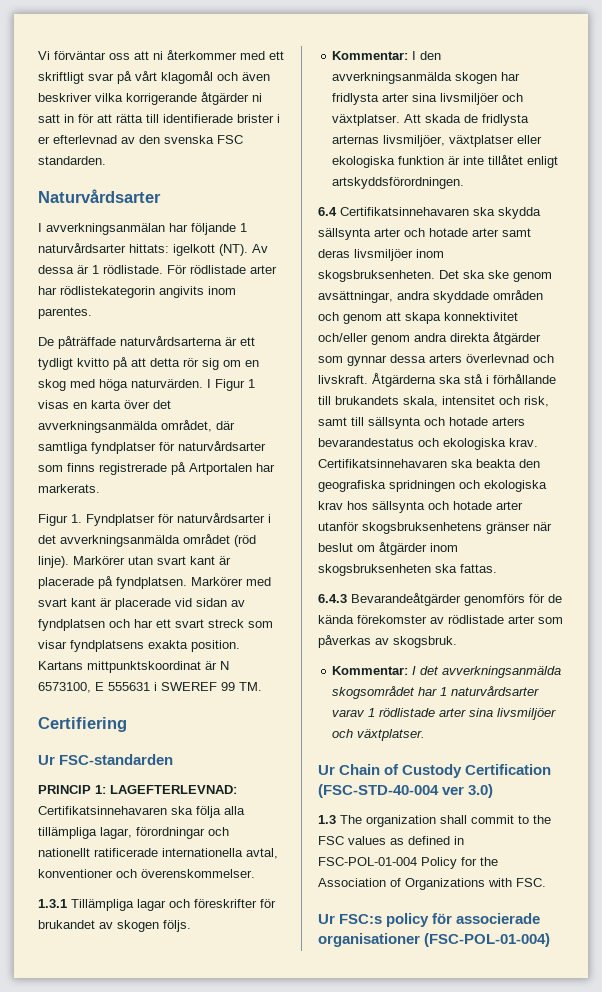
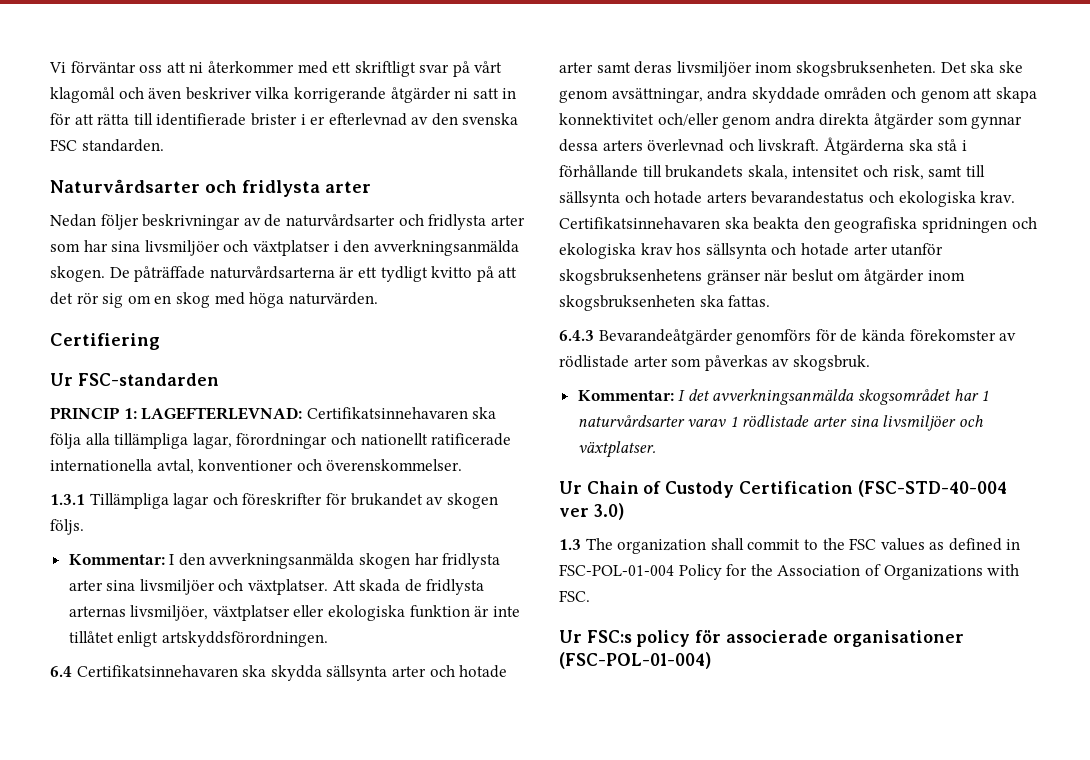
- Naturvårdsarter
- I avverkningsanmälan har följande 1 naturvårdsarter hittats: igelkott (NT). Av dessa är 1 rödlistade. För rödlistade arter har rödlistekategorin angivits inom parentes.
- De påträffade naturvårdsarterna är ett tydligt kvitto på att detta rör sig om en skog med höga naturvärden. I Figur 1 visas en karta över det avverkningsanmälda området, där samtliga fyndplatser för naturvårdsarter som finns registrerade på Artportalen har markerats.
- Figur 1. Fyndplatser för naturvårdsarter i det avverkningsanmälda området (röd linje). Markörer utan svart kant är placerade på fyndplatsen. Markörer med svart kant är placerade vid sidan av fyndplatsen och har ett svart streck som visar fyndplatsens exakta position. Kartans mittpunktskoordinat är N 6573100, E 555631 i SWEREF 99 TM.
+ Naturvårdsarter och fridlysta arter
+ Nedan följer beskrivningar av de naturvårdsarter och fridlysta arter som har sina livsmiljöer och växtplatser i den avverkningsanmälda skogen. De påträffade naturvårdsarterna är ett tydligt kvitto på att det rör sig om en skog med höga naturvärden.

